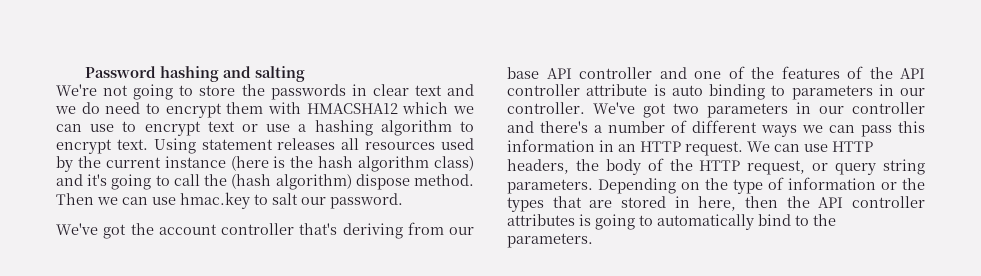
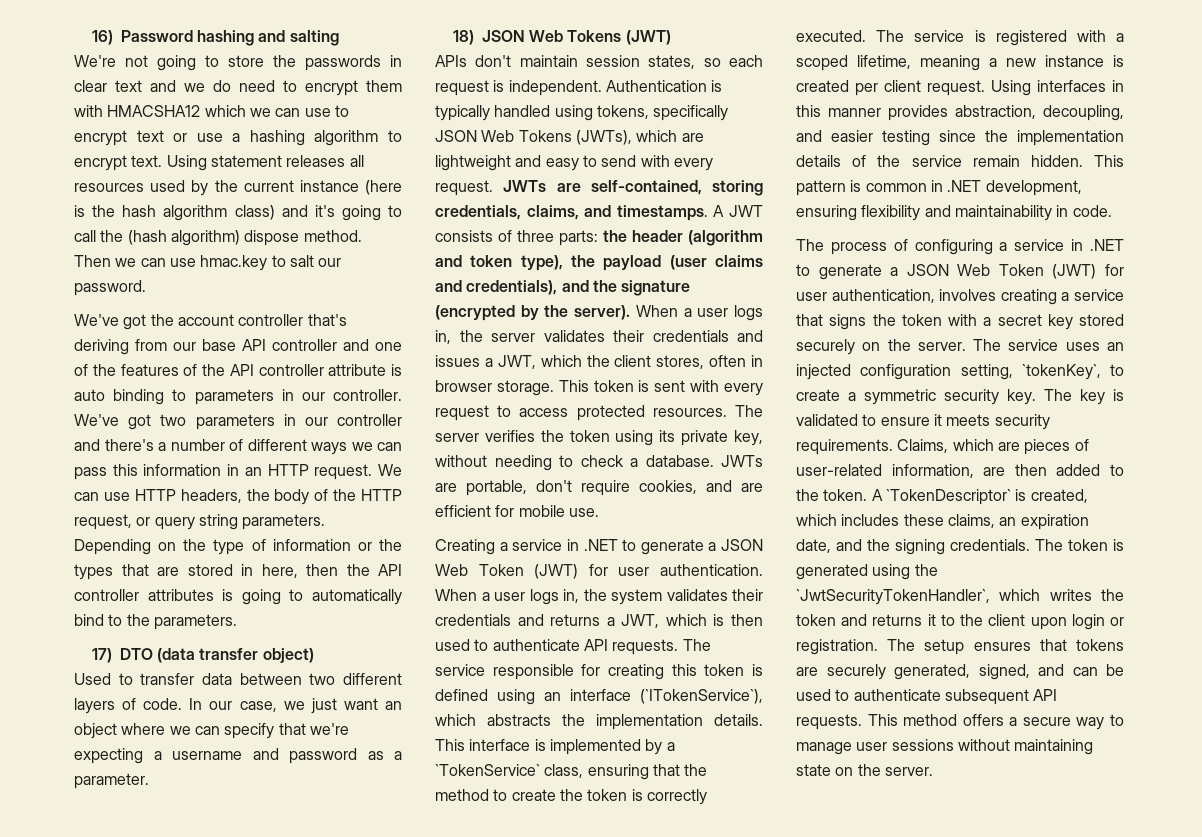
- Password hashing and salting
+ 16) Password hashing and salting
+ 17) DTO (data transfer object)
+ Used to transfer data between two different layers of code. In our case, we just want an object where we can specify that we're expecting a username and password as a parameter.
+ 18) JSON Web Tokens (JWT)
+ APIs don't maintain session states, so each request is independent. Authentication is typically handled using tokens, specifically JSON Web Tokens (JWTs), which are lightweight and easy to send with every request. JWTs are self-contained, storing credentials, claims, and timestamps. A JWT consists of three parts: the header (algorithm and token type), the payload (user claims and credentials), and the signature (encrypted by the server). When a user logs in, the server validates their credentials and issues a JWT, which the client stores, often in browser storage. This token is sent with every request to access protected resources. The server verifies the token using its private key, without needing to check a database. JWTs are portable, don't require cookies, and are efficient for mobile use.
+ Creating a service in .NET to generate a JSON Web Token (JWT) for user authentication. When a user logs in, the system validates their credentials and returns a JWT, which is then used to authenticate API requests. The service responsible for creating this token is defined using an interface (`ITokenService`), which abstracts the implementation details. This interface is implemented by a `TokenService` class, ensuring that the method to create the token is correctly executed. The service is registered with a scoped lifetime, meaning a new instance is created per client request. Using interfaces in this manner provides abstraction, decoupling, and easier testing since the implementation details of the service remain hidden. This pattern is common in .NET development, ensuring flexibility and maintainability in code.
+ The process of configuring a service in .NET to generate a JSON Web Token (JWT) for user authentication, involves creating a service that signs the token with a secret key stored securely on the server. The service uses an injected configuration setting, `tokenKey`, to create a symmetric security key. The key is validated to ensure it meets security requirements. Claims, which are pieces of user-related information, are then added to the token. A `TokenDescriptor` is created, which includes these claims, an expiration date, and the signing credentials. The token is generated using the `JwtSecurityTokenHandler`, which writes the token and returns it to the client upon login or registration. The setup ensures that tokens are securely generated, signed, and can be used to authenticate subsequent API requests. This method offers a secure way to manage user sessions without maintaining state on the server.

